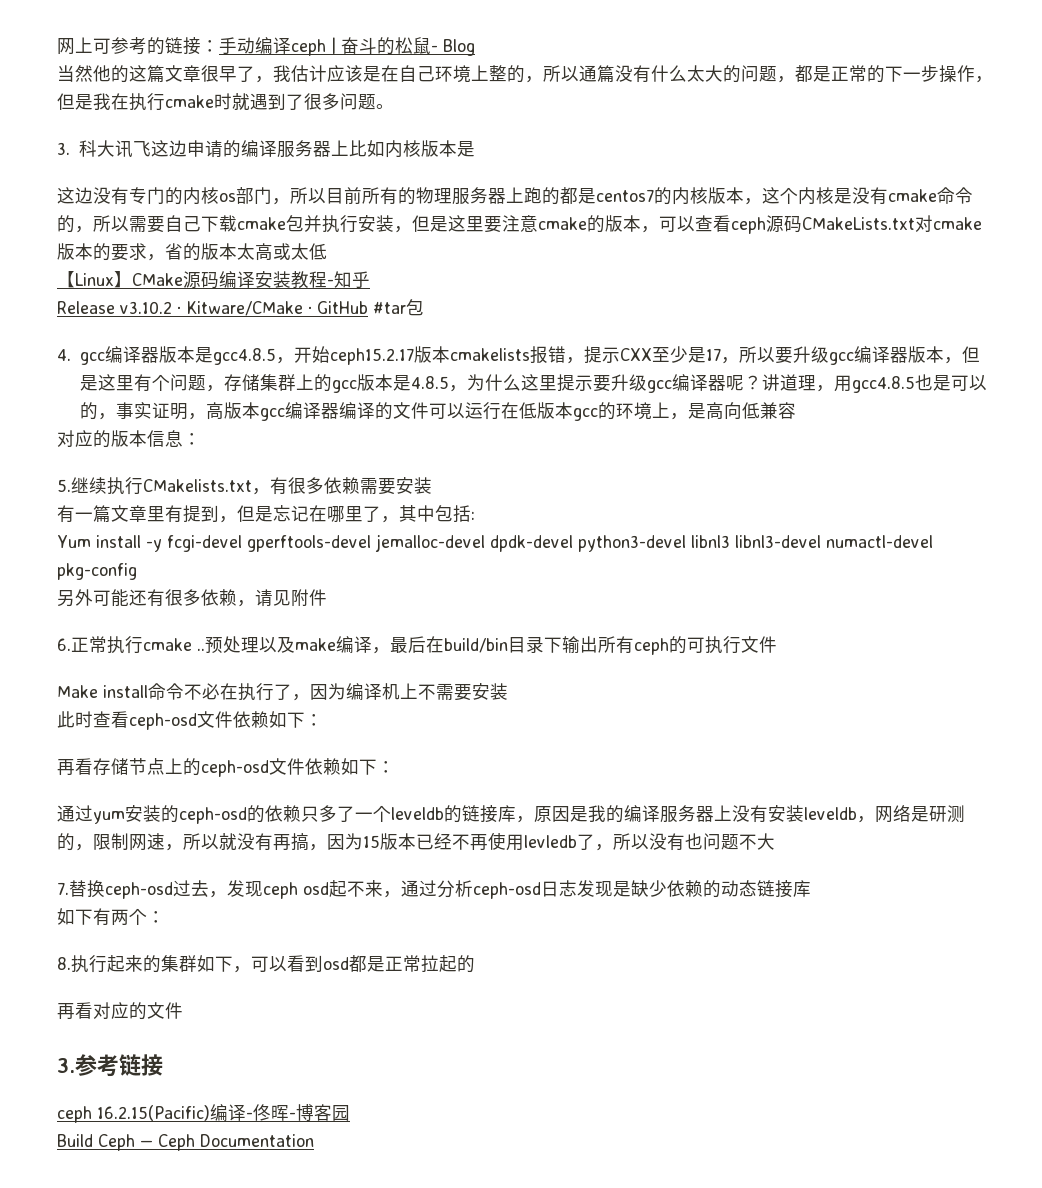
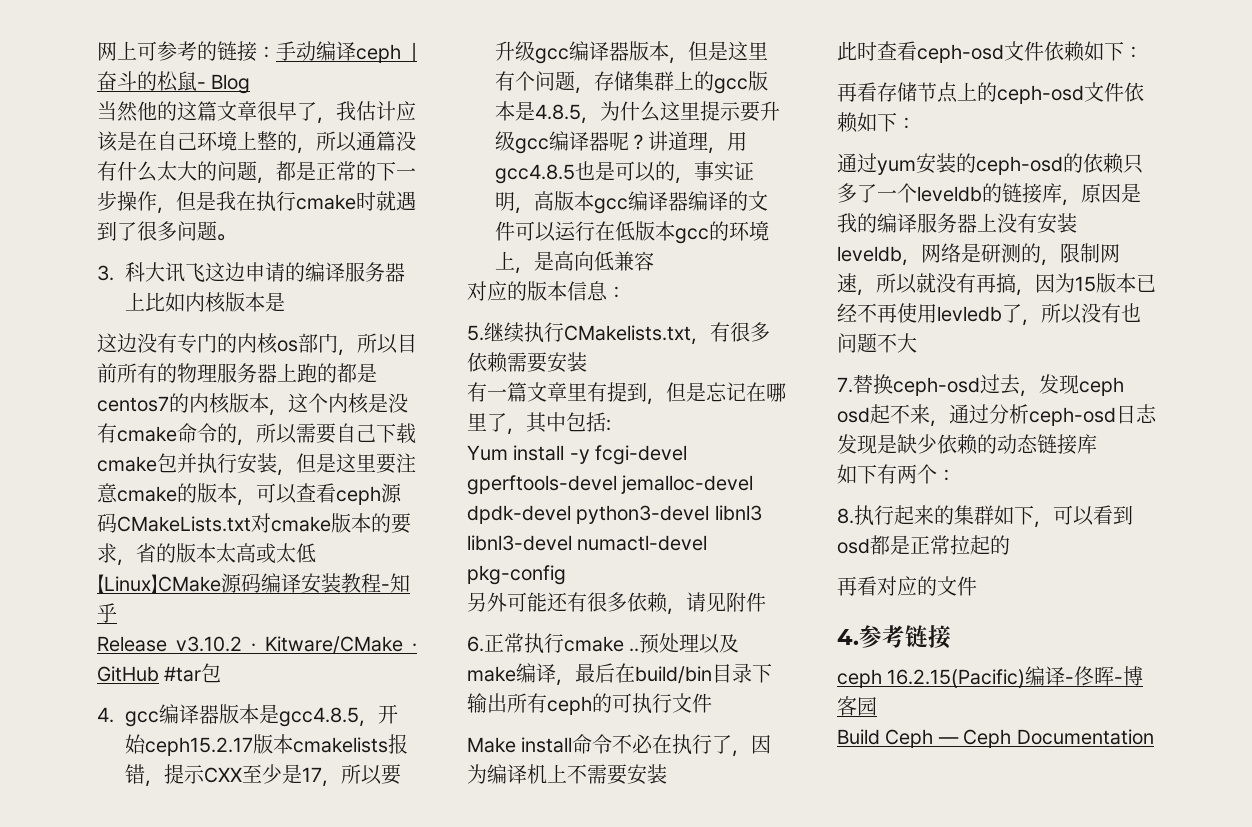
- 3.参考链接
+ 4.参考链接

